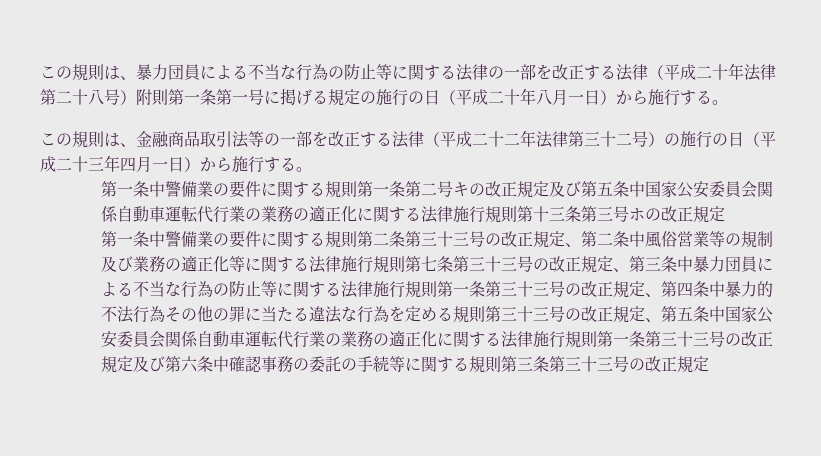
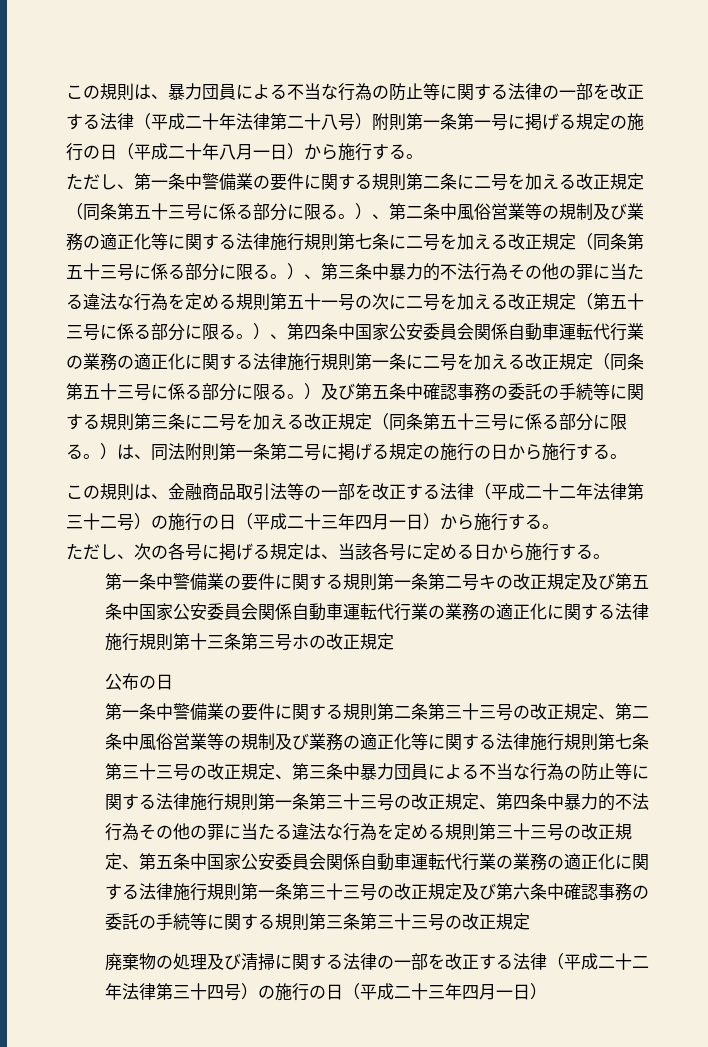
+ ただし、第一条中警備業の要件に関する規則第二条に二号を加える改正規定（同条第五十三号に係る部分に限る。）、第二条中風俗営業等の規制及び業務の適正化等に関する法律施行規則第七条に二号を加える改正規定（同条第五十三号に係る部分に限る。）、第三条中暴力的不法行為その他の罪に当たる違法な行為を定める規則第五十一号の次に二号を加える改正規定（第五十三号に係る部分に限る。）、第四条中国家公安委員会関係自動車運転代行業の業務の適正化に関する法律施行規則第一条に二号を加える改正規定（同条第五十三号に係る部分に限る。）及び第五条中確認事務の委託の手続等に関する規則第三条に二号を加える改正規定（同条第五十三号に係る部分に限る。）は、同法附則第一条第二号に掲げる規定の施行の日から施行する。
+ ただし、次の各号に掲げる規定は、当該各号に定める日から施行する。
+ 公布の日
+ 廃棄物の処理及び清掃に関する法律の一部を改正する法律（平成二十二年法律第三十四号）の施行の日（平成二十三年四月一日）

